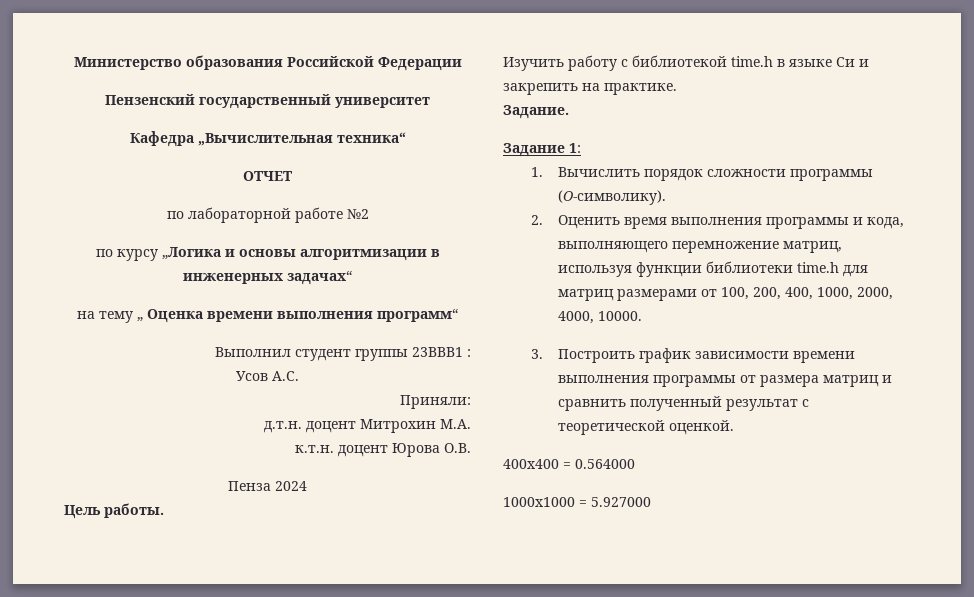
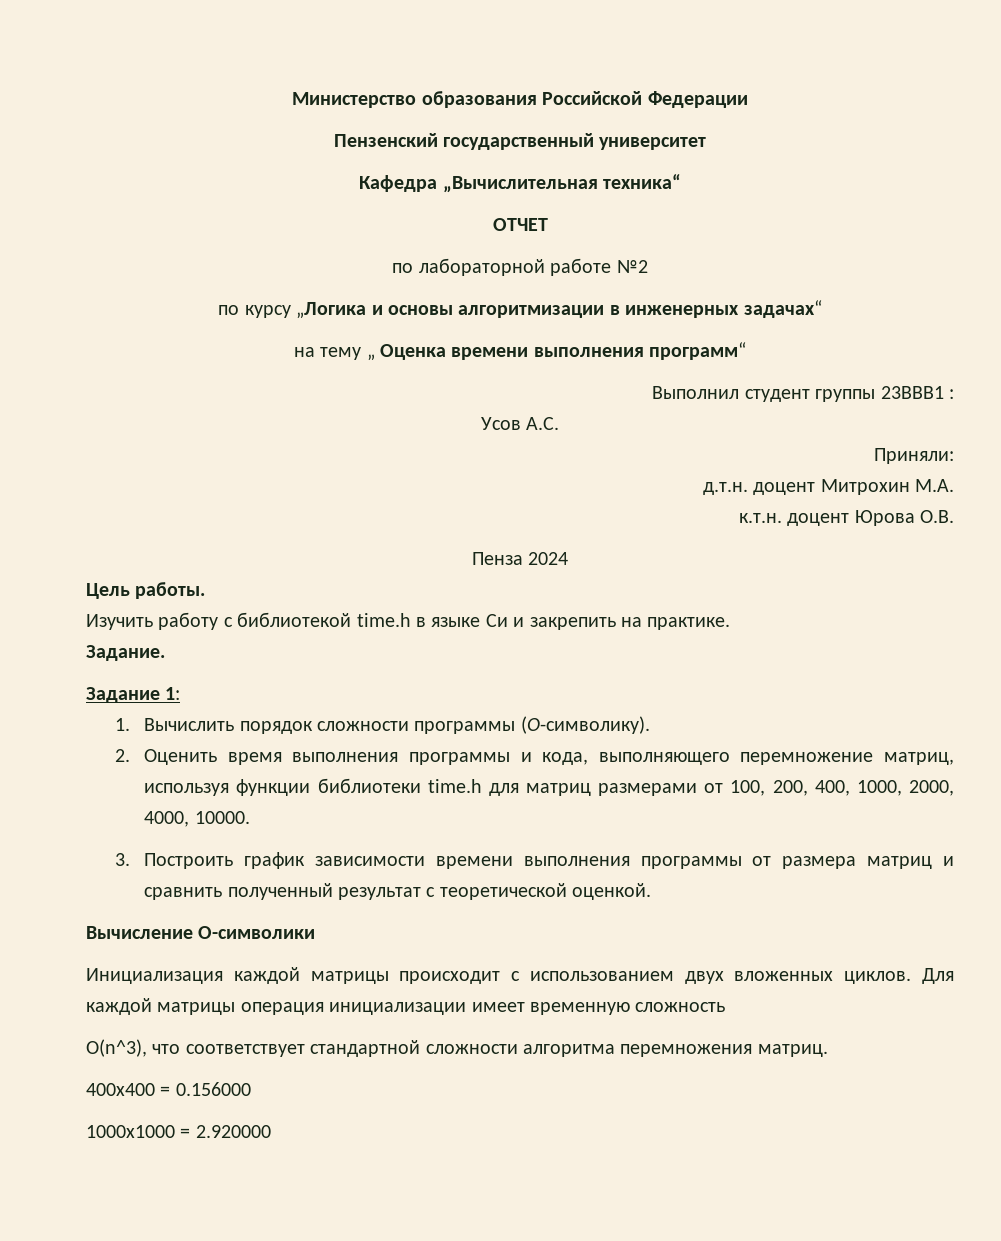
+ Вычисление О-символики
+ Инициализация каждой матрицы происходит с использованием двух вложенных циклов. Для каждой матрицы операция инициализации имеет временную сложность
+ O(n^3), что соответствует стандартной сложности алгоритма перемножения матриц.
- 400х400 = 0.564000
+ 400х400 = 0.156000
- 1000х1000 = 5.927000
+ 1000х1000 = 2.920000

